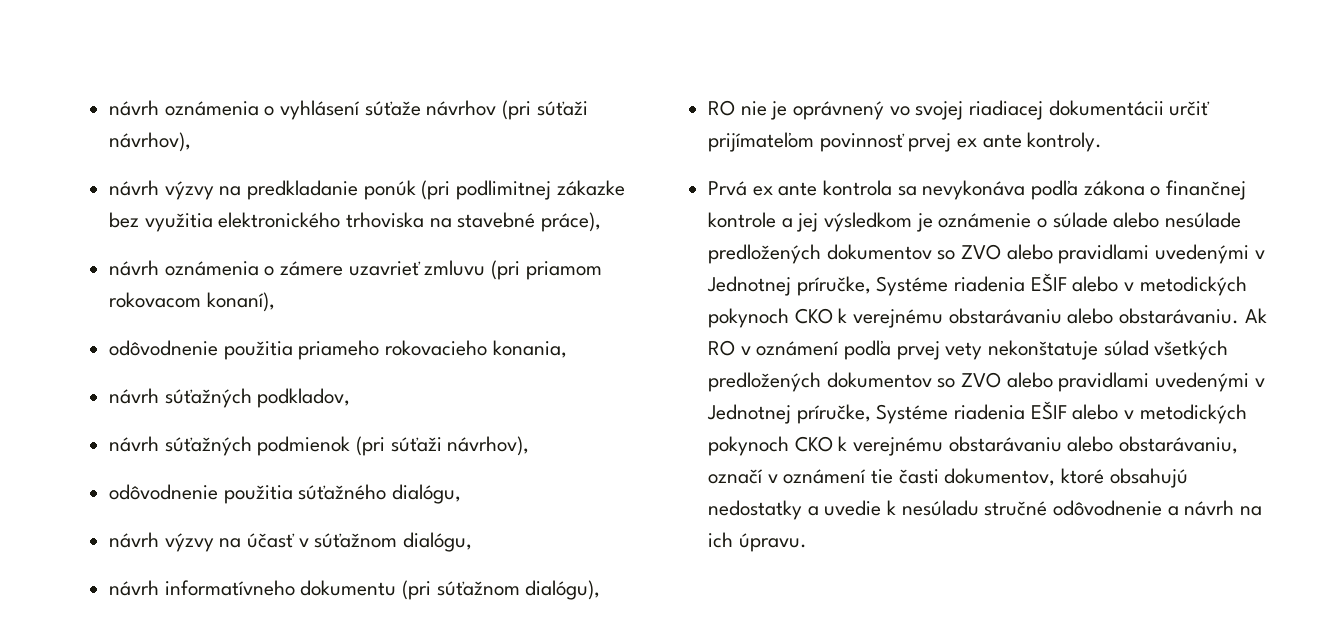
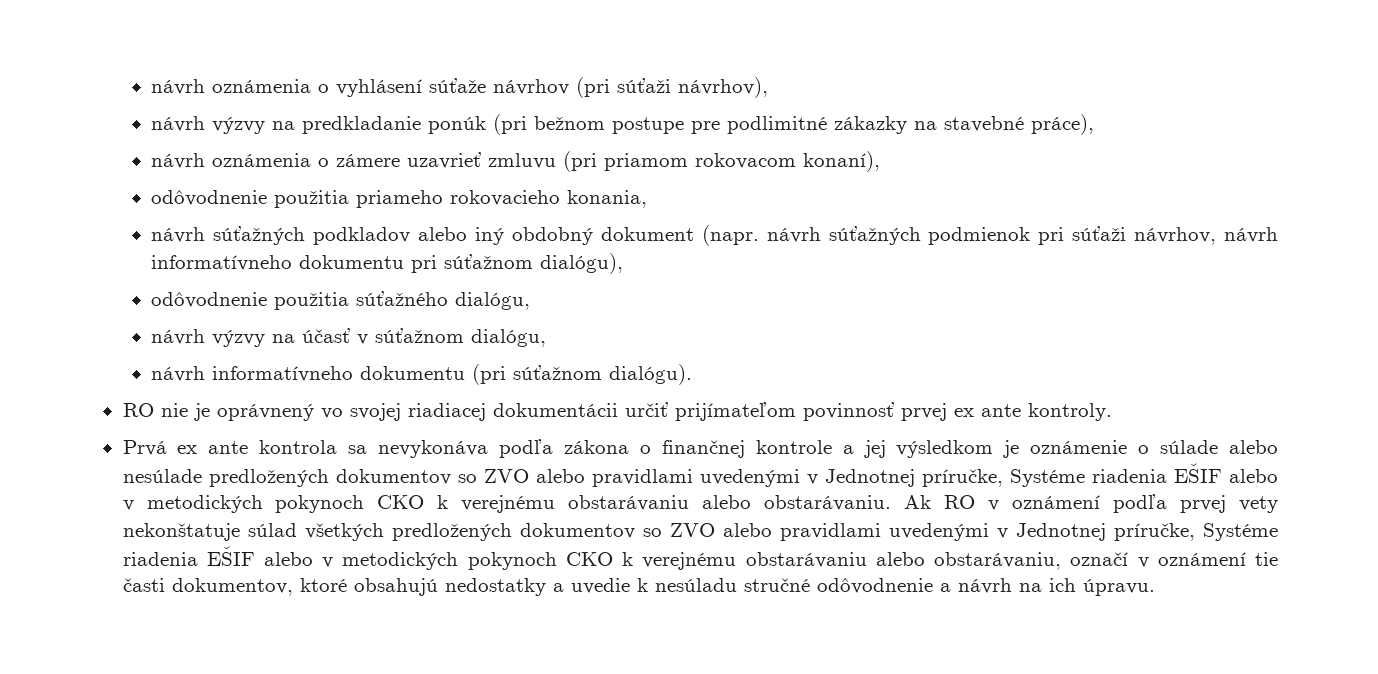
- návrh výzvy na predkladanie ponúk (pri podlimitnej zákazke bez využitia elektronického trhoviska na stavebné práce),
+ návrh výzvy na predkladanie ponúk (pri bežnom postupe pre podlimitné zákazky na stavebné práce),
- návrh súťažných podkladov,
- návrh súťažných podmienok (pri súťaži návrhov),
+ návrh súťažných podkladov alebo iný obdobný dokument (napr. návrh súťažných podmienok pri súťaži návrhov, návrh informatívneho dokumentu pri súťažnom dialógu),
- návrh informatívneho dokumentu (pri súťažnom dialógu),
+ návrh informatívneho dokumentu (pri súťažnom dialógu).

